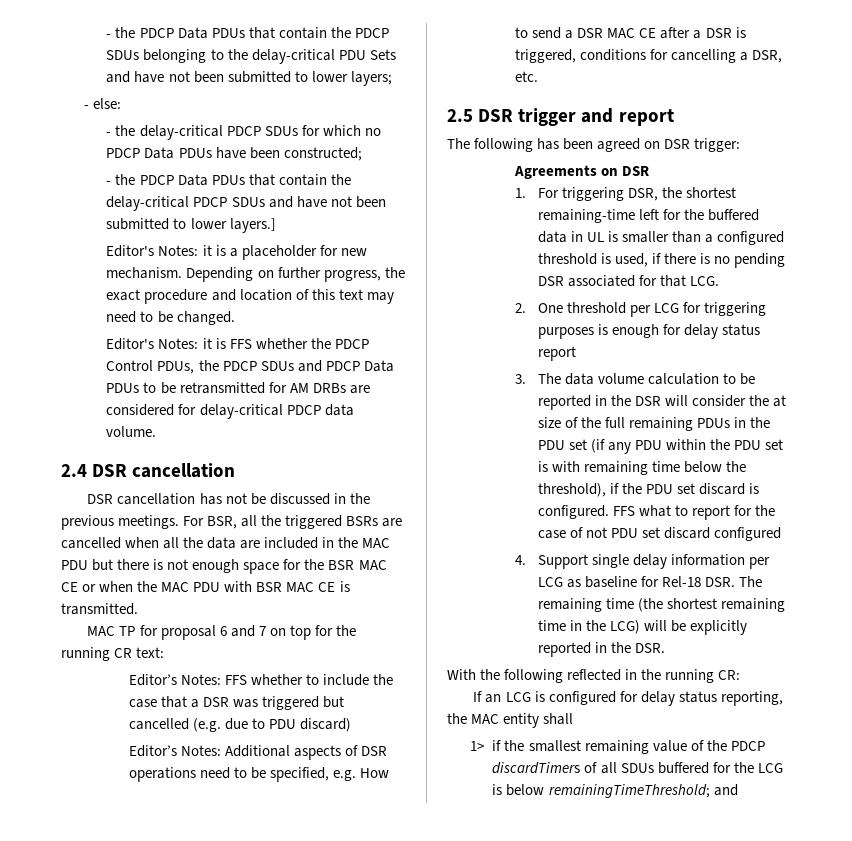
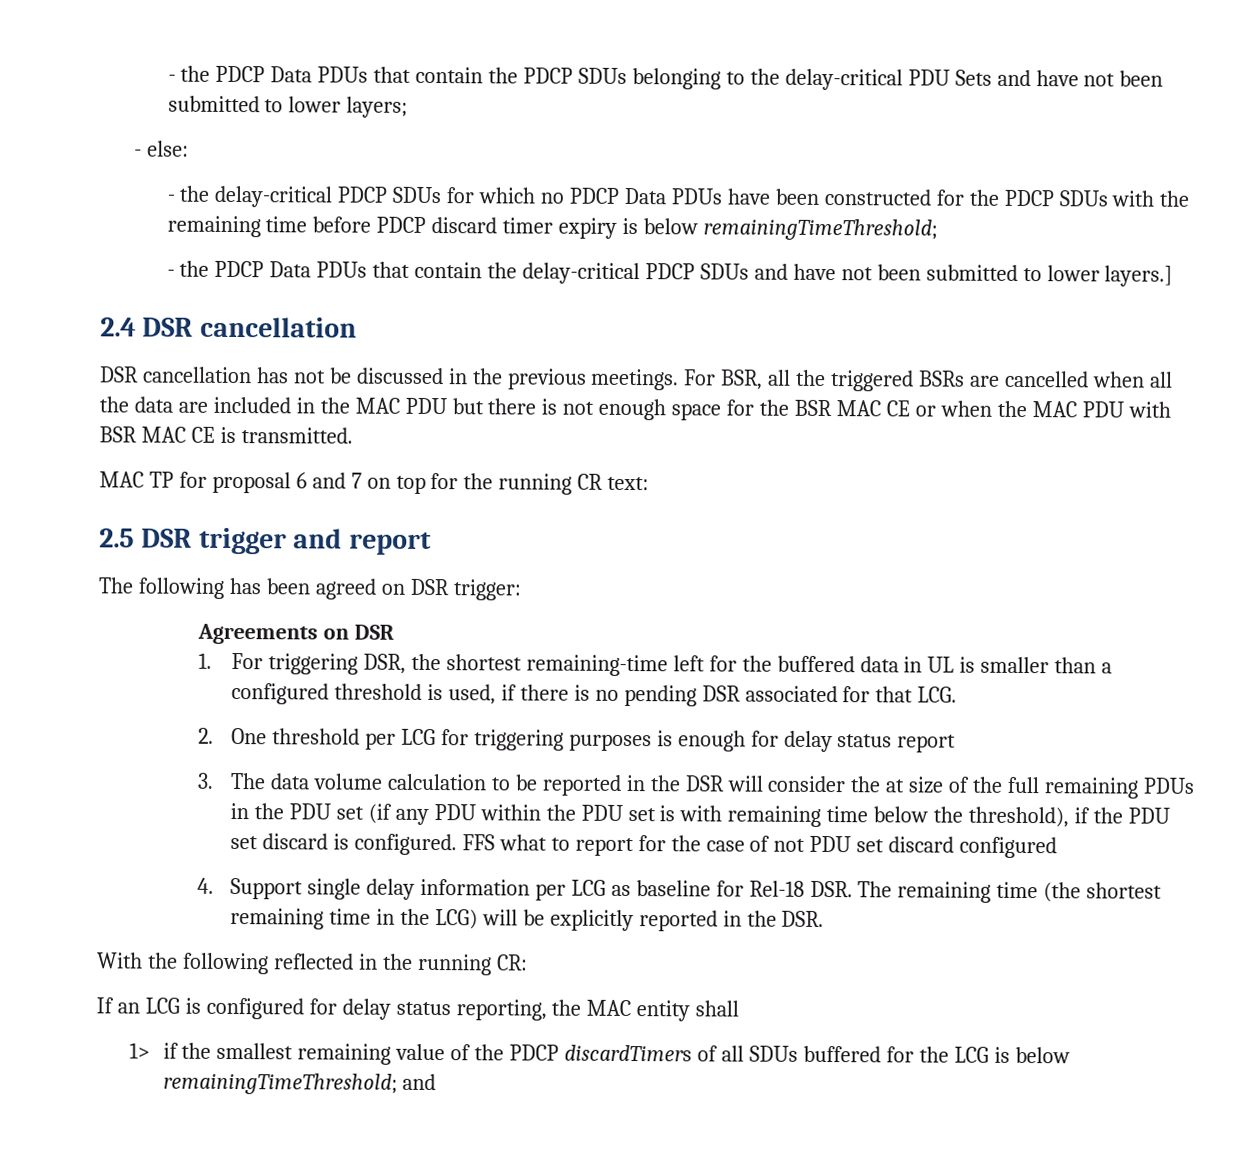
- - the delay-critical PDCP SDUs for which no PDCP Data PDUs have been constructed;
+ - the delay-critical PDCP SDUs for which no PDCP Data PDUs have been constructed for the PDCP SDUs with the remaining time before PDCP discard timer expiry is below remainingTimeThreshold;
- Editor's Notes: it is a placeholder for new mechanism. Depending on further progress, the exact procedure and location of this text may need to be changed.
- Editor's Notes: it is FFS whether the PDCP Control PDUs, the PDCP SDUs and PDCP Data PDUs to be retransmitted for AM DRBs are considered for delay-critical PDCP data volume.
- Editor’s Notes: FFS whether to include the case that a DSR was triggered but cancelled (e.g. due to PDU discard)
- Editor’s Notes: Additional aspects of DSR operations need to be specified, e.g. How to send a DSR MAC CE after a DSR is triggered, conditions for cancelling a DSR, etc.

